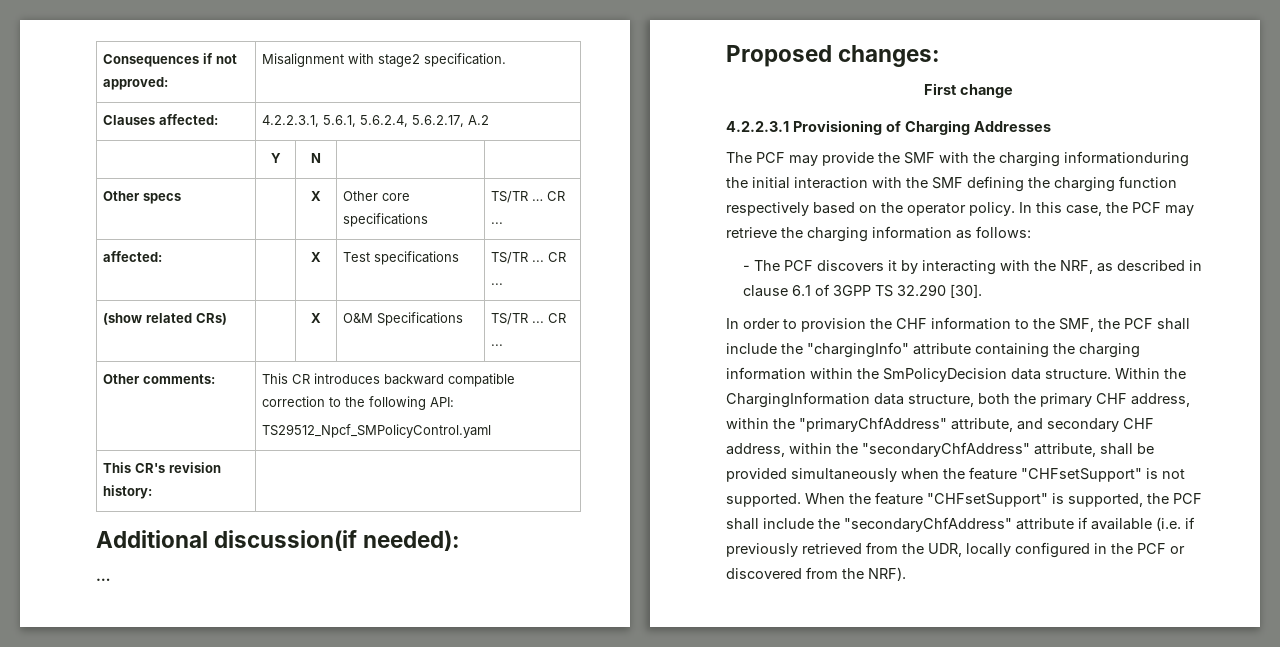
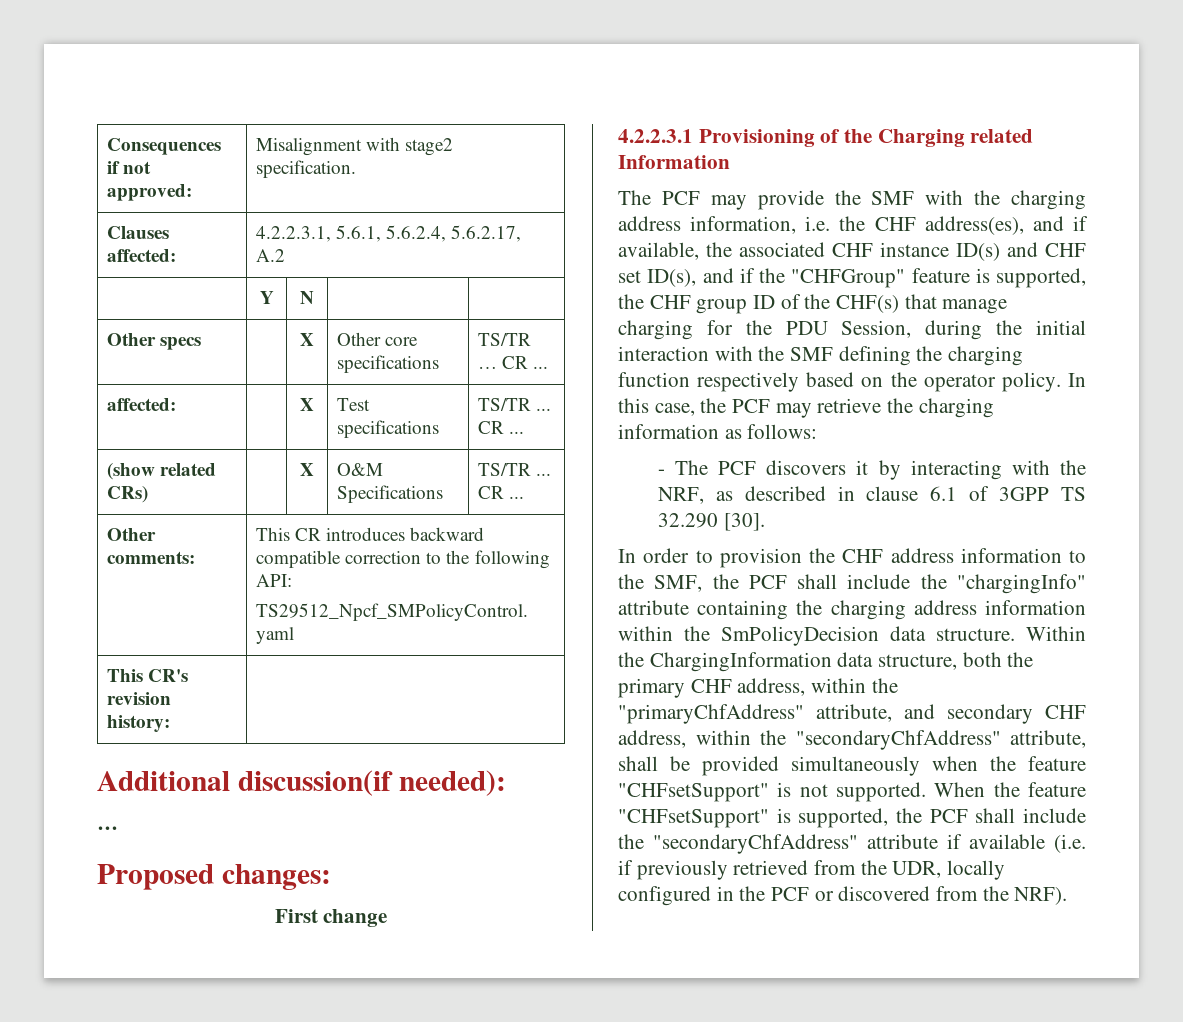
- 4.2.2.3.1 Provisioning of Charging Addresses
+ 4.2.2.3.1 Provisioning of the Charging related Information
- The PCF may provide the SMF with the charging informationduring the initial interaction with the SMF defining the charging function respectively based on the operator policy.
+ The PCF may provide the SMF with the charging address information, i.e. the CHF address(es), and if available, the associated CHF instance ID(s) and CHF set ID(s), and if the "CHFGroup" feature is supported, the CHF group ID of the CHF(s) that manage charging for the PDU Session, during the initial interaction with the SMF defining the charging function respectively based on the operator policy.
- In order to provision the CHF information to the SMF, the PCF shall include the "chargingInfo" attribute containing the charging information within the SmPolicyDecision data structure.
+ In order to provision the CHF address information to the SMF, the PCF shall include the "chargingInfo" attribute containing the charging address information within the SmPolicyDecision data structure.

